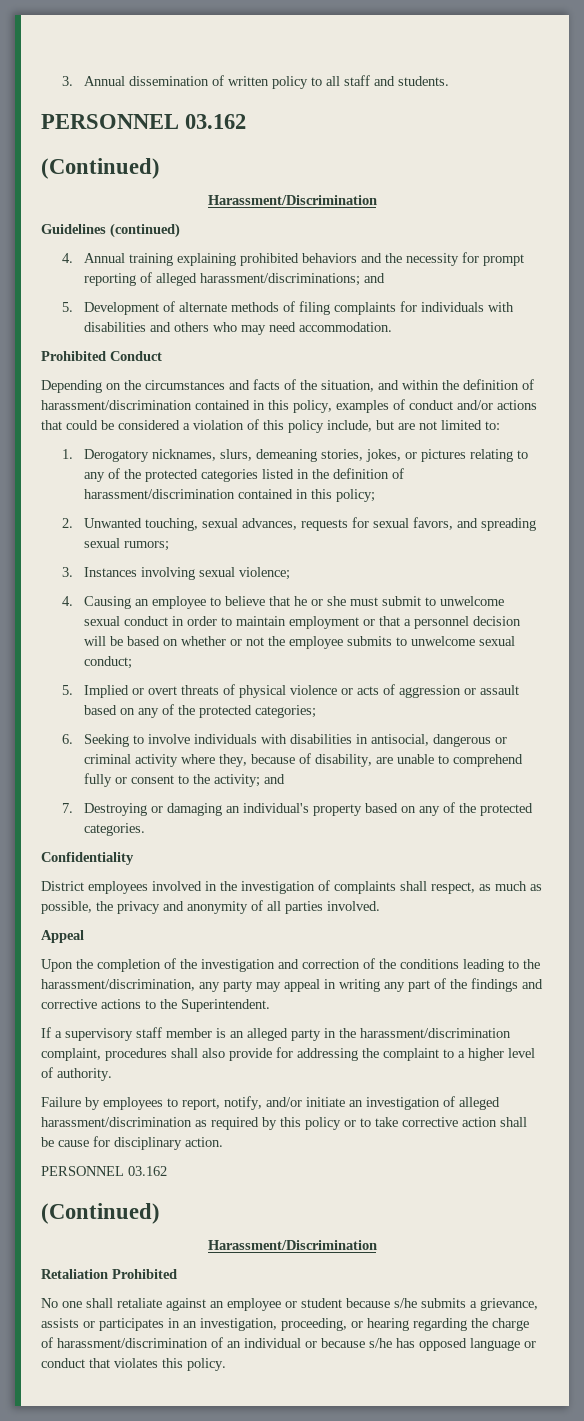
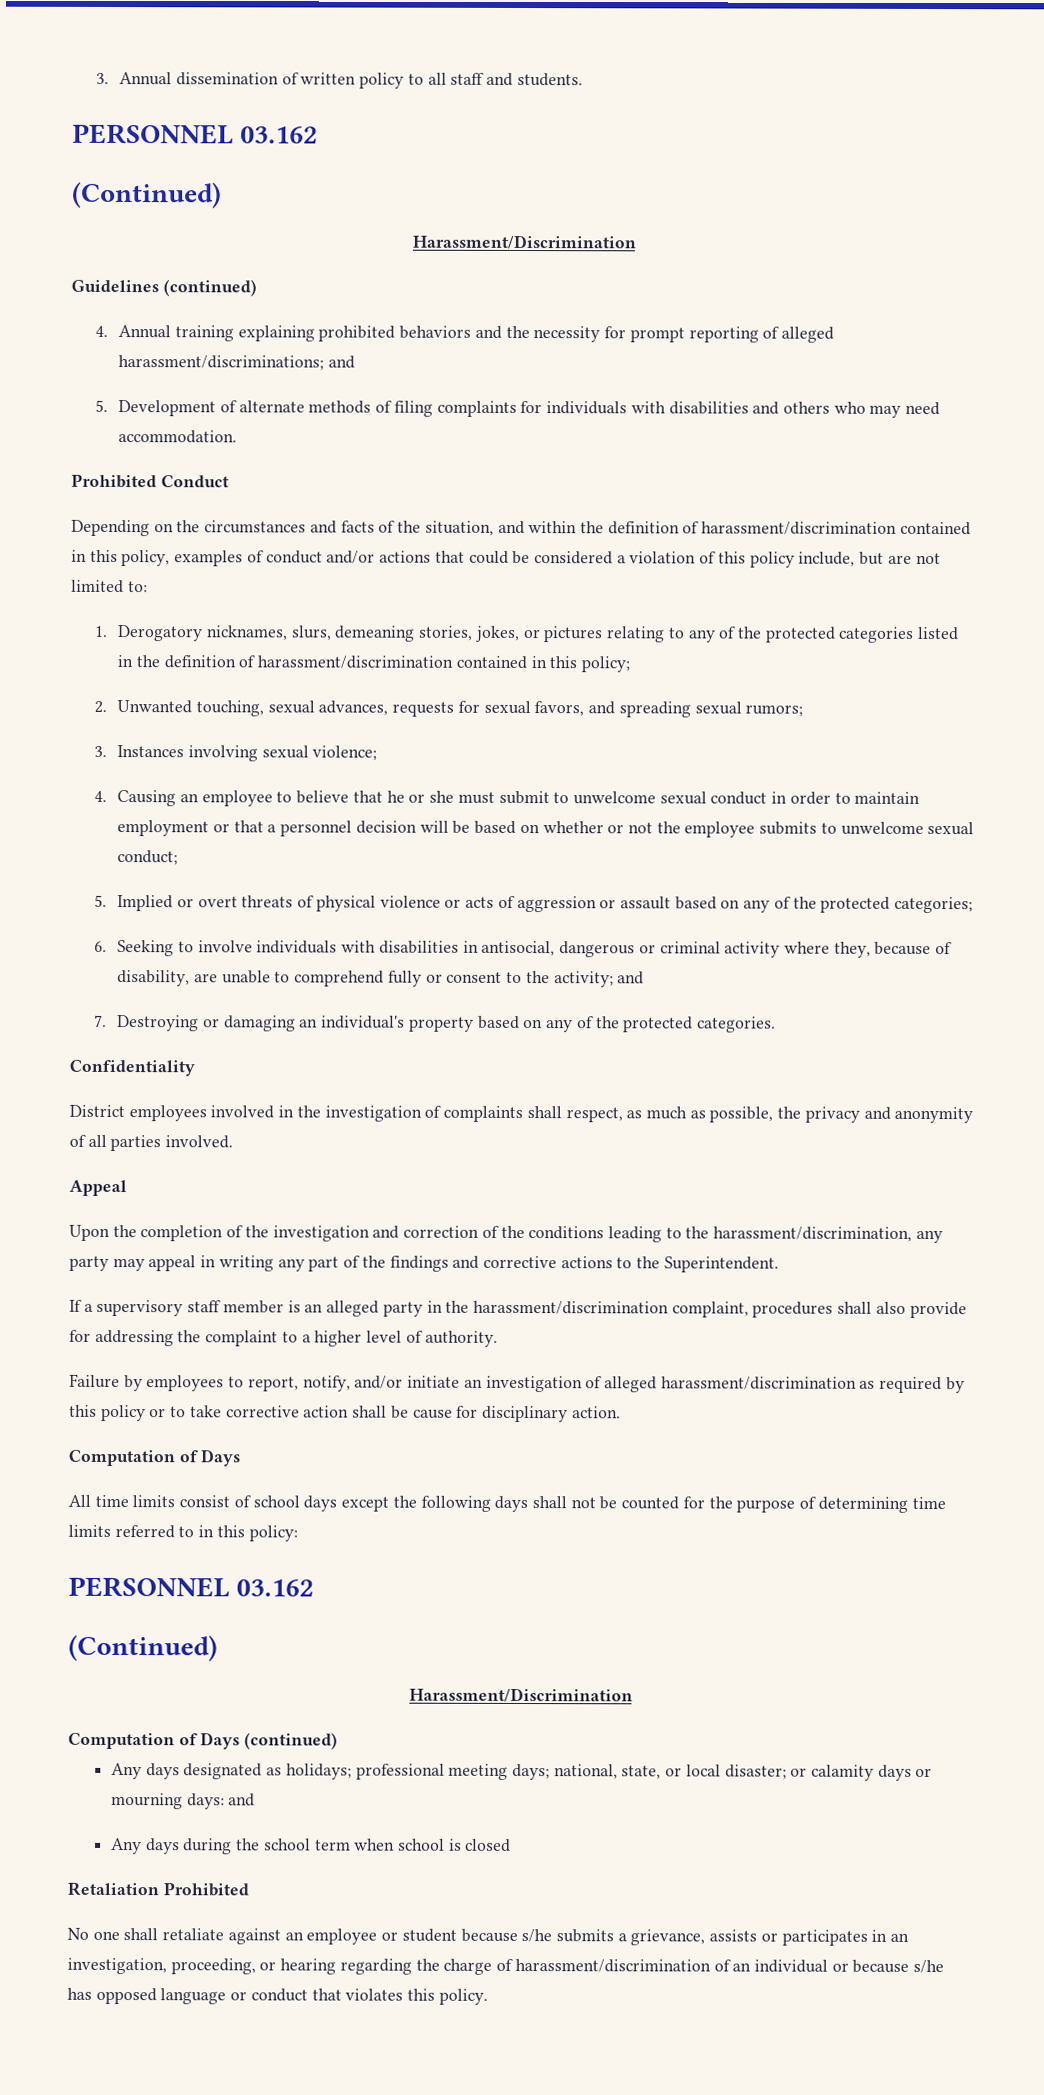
  Failure by employees to report, notify, and/or initiate an investigation of alleged harassment/discrimination as required by this policy or to take corrective action shall be cause for disciplinary action.
+ Computation of Days
+ All time limits consist of school days except the following days shall not be counted for the purpose of determining time limits referred to in this policy:
  PERSONNEL 03.162
  (Continued)
  Harassment/Discrimination
+ Computation of Days (continued)
+ Any days designated as holidays; professional meeting days; national, state, or local disaster; or calamity days or mourning days: and
+ Any days during the school term when school is closed

